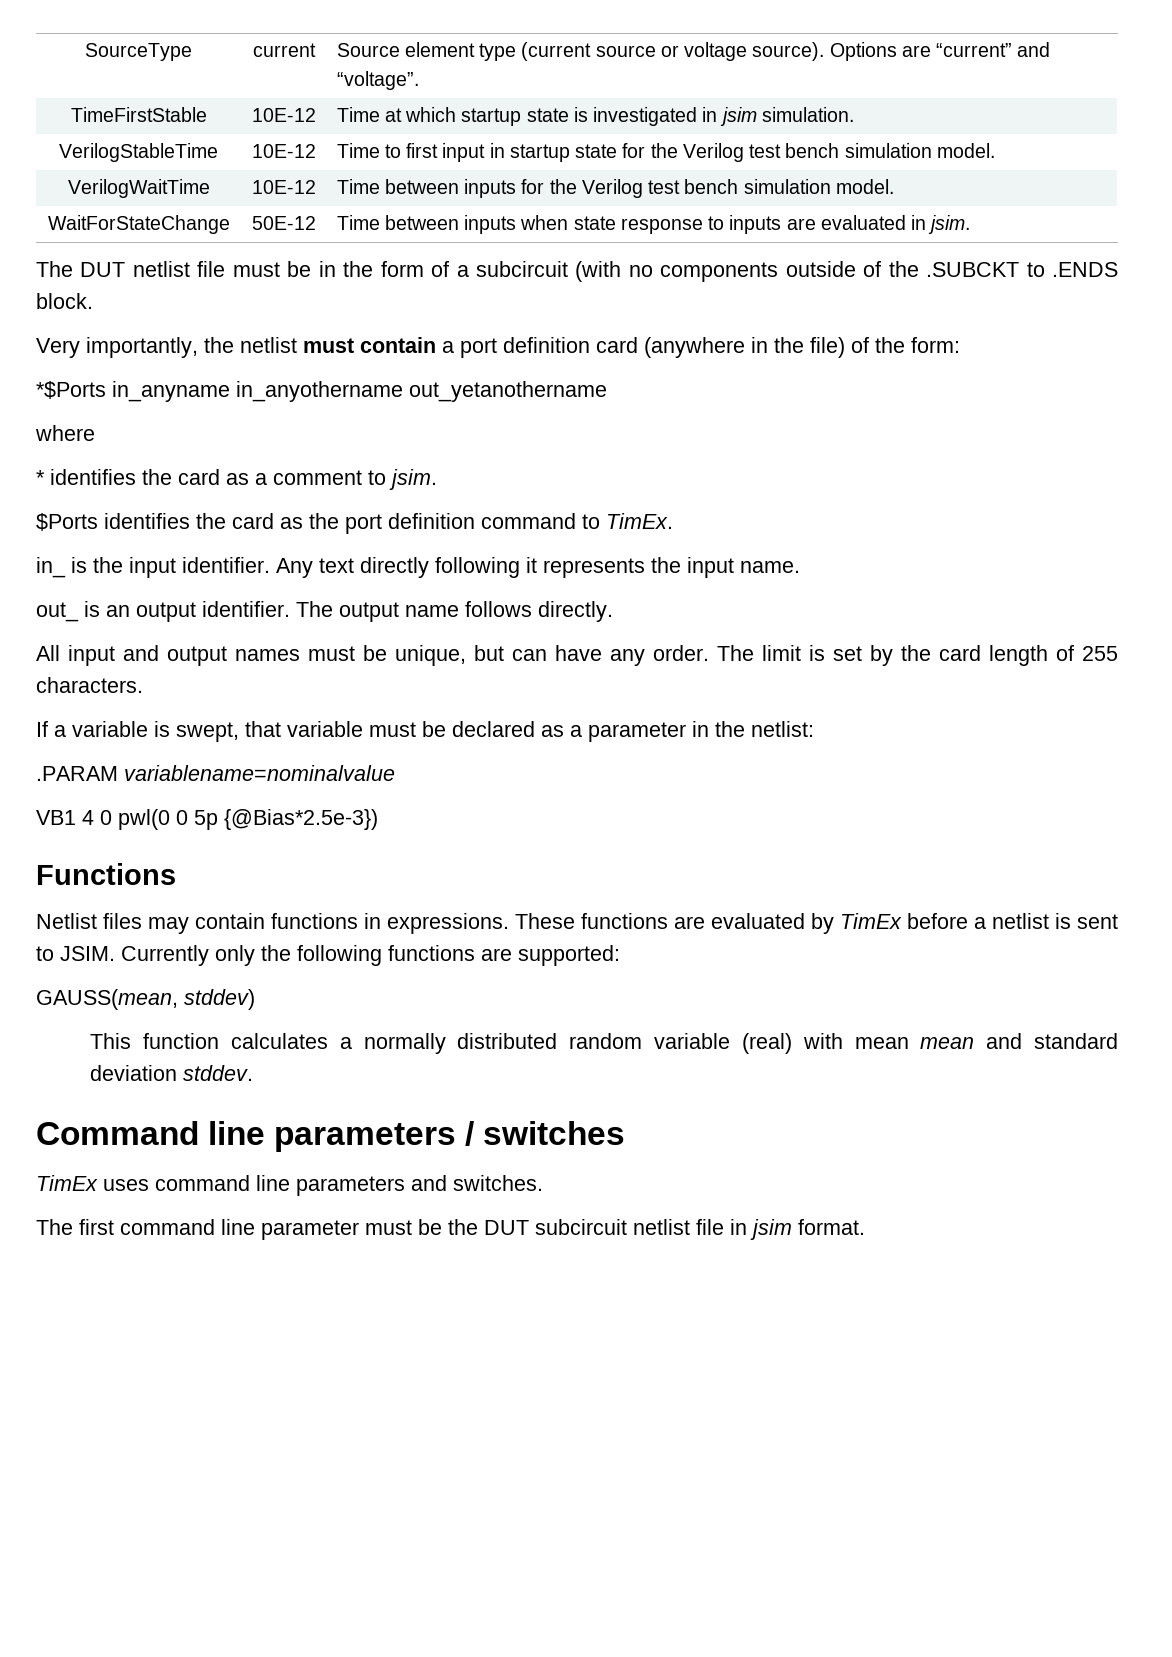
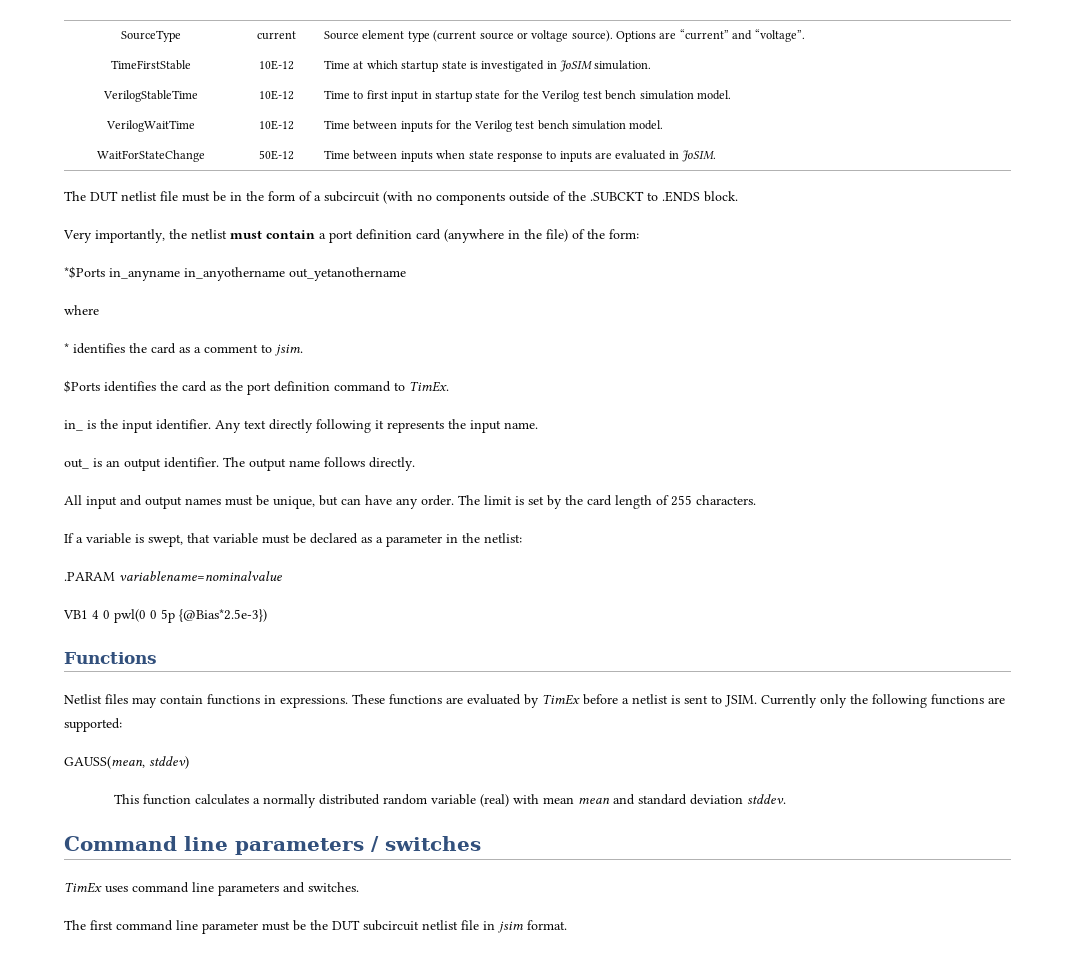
- TimeFirstStable | 10E-12 | Time at which startup state is investigated in jsim simulation.
+ TimeFirstStable | 10E-12 | Time at which startup state is investigated in JoSIM simulation.
- WaitForStateChange | 50E-12 | Time between inputs when state response to inputs are evaluated in jsim.
+ WaitForStateChange | 50E-12 | Time between inputs when state response to inputs are evaluated in JoSIM.

